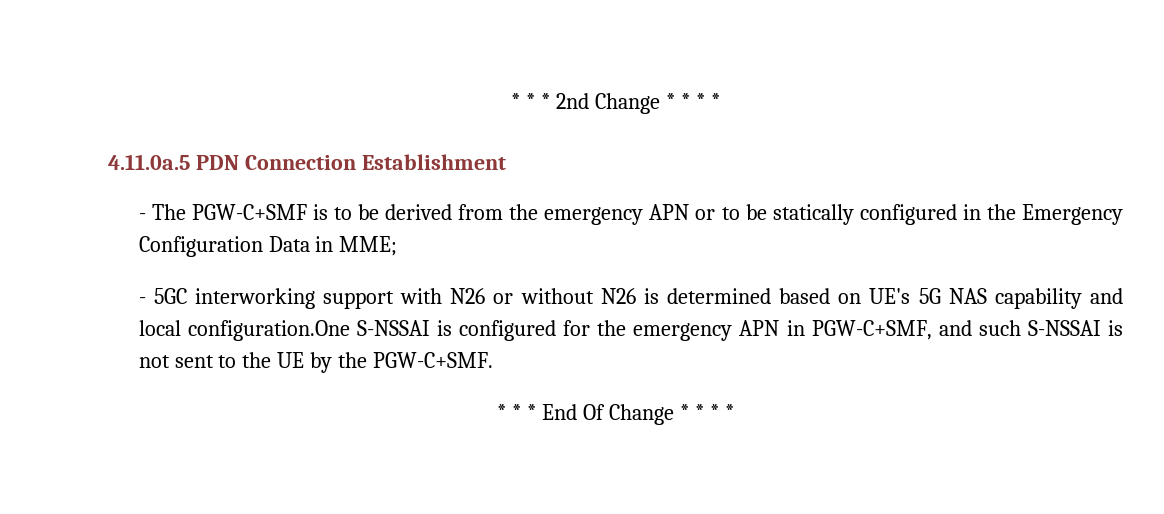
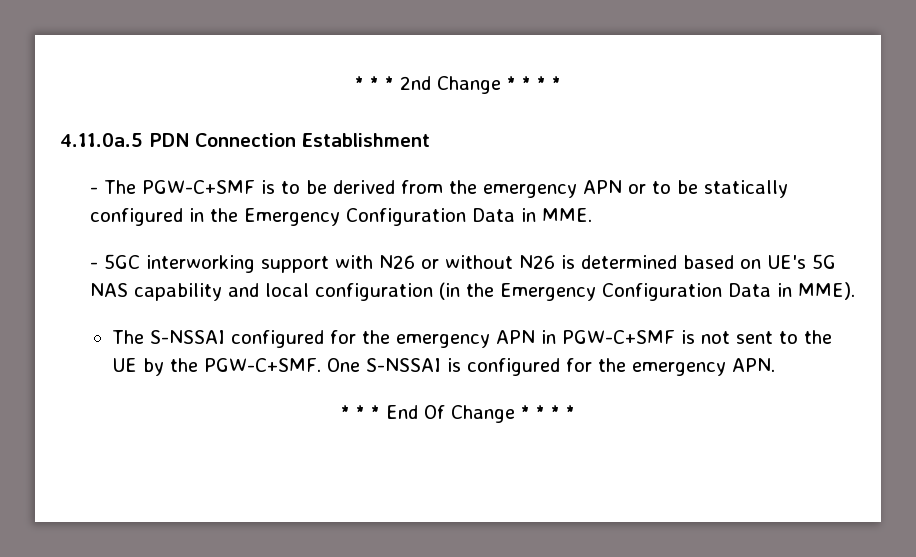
- - The PGW-C+SMF is to be derived from the emergency APN or to be statically configured in the Emergency Configuration Data in MME;
+ - The PGW-C+SMF is to be derived from the emergency APN or to be statically configured in the Emergency Configuration Data in MME.
- - 5GC interworking support with N26 or without N26 is determined based on UE's 5G NAS capability and local configuration.One S-NSSAI is configured for the emergency APN in PGW-C+SMF, and such S-NSSAI is not sent to the UE by the PGW-C+SMF.
+ - 5GC interworking support with N26 or without N26 is determined based on UE's 5G NAS capability and local configuration (in the Emergency Configuration Data in MME).
+ The S-NSSAI configured for the emergency APN in PGW-C+SMF is not sent to the UE by the PGW-C+SMF. One S-NSSAI is configured for the emergency APN.

